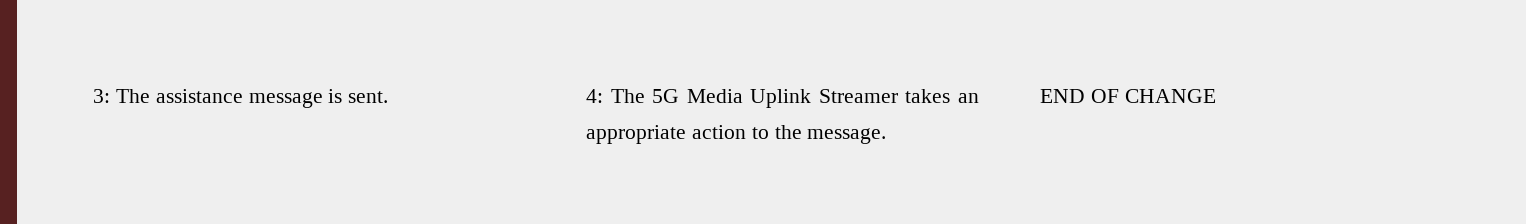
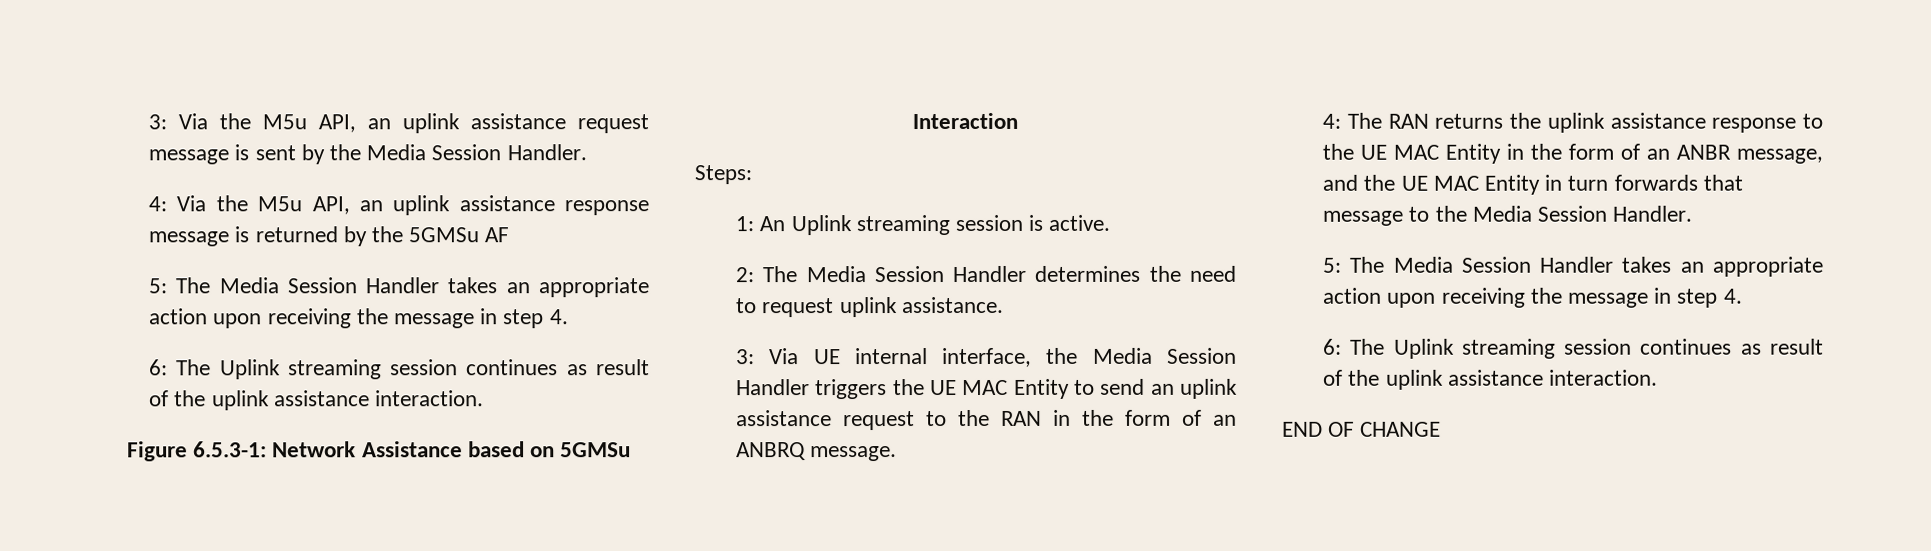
- 3: The assistance message is sent.
- 4: The 5G Media Uplink Streamer takes an appropriate action to the message.
+ 3: Via the M5u API, an uplink assistance request message is sent by the Media Session Handler.
+ 4: Via the M5u API, an uplink assistance response message is returned by the 5GMSu AF
+ 5: The Media Session Handler takes an appropriate action upon receiving the message in step 4.
+ 6: The Uplink streaming session continues as result of the uplink assistance interaction.
+ Figure 6.5.3-1: Network Assistance based on 5GMSu Interaction
+ Steps:
+ 1: An Uplink streaming session is active.
+ 2: The Media Session Handler determines the need to request uplink assistance.
+ 3: Via UE internal interface, the Media Session Handler triggers the UE MAC Entity to send an uplink assistance request to the RAN in the form of an ANBRQ message.
+ 4: The RAN returns the uplink assistance response to the UE MAC Entity in the form of an ANBR message, and the UE MAC Entity in turn forwards that message to the Media Session Handler.
+ 5: The Media Session Handler takes an appropriate action upon receiving the message in step 4.
+ 6: The Uplink streaming session continues as result of the uplink assistance interaction.

